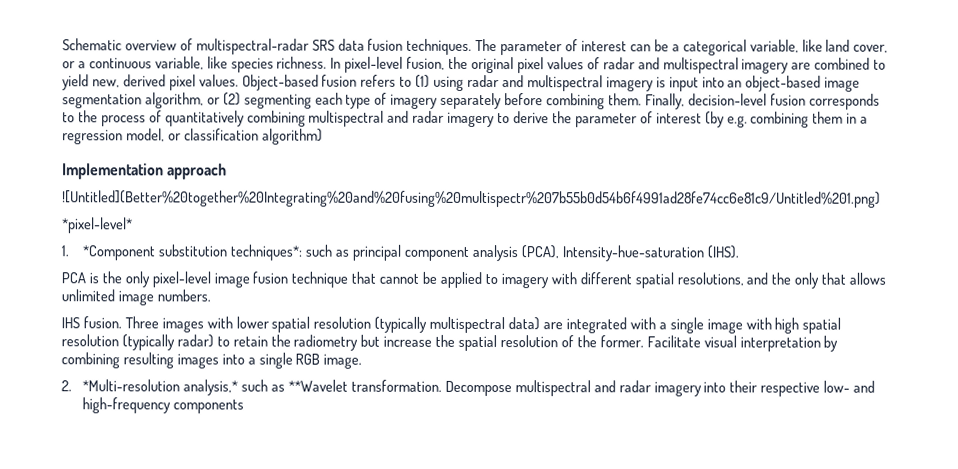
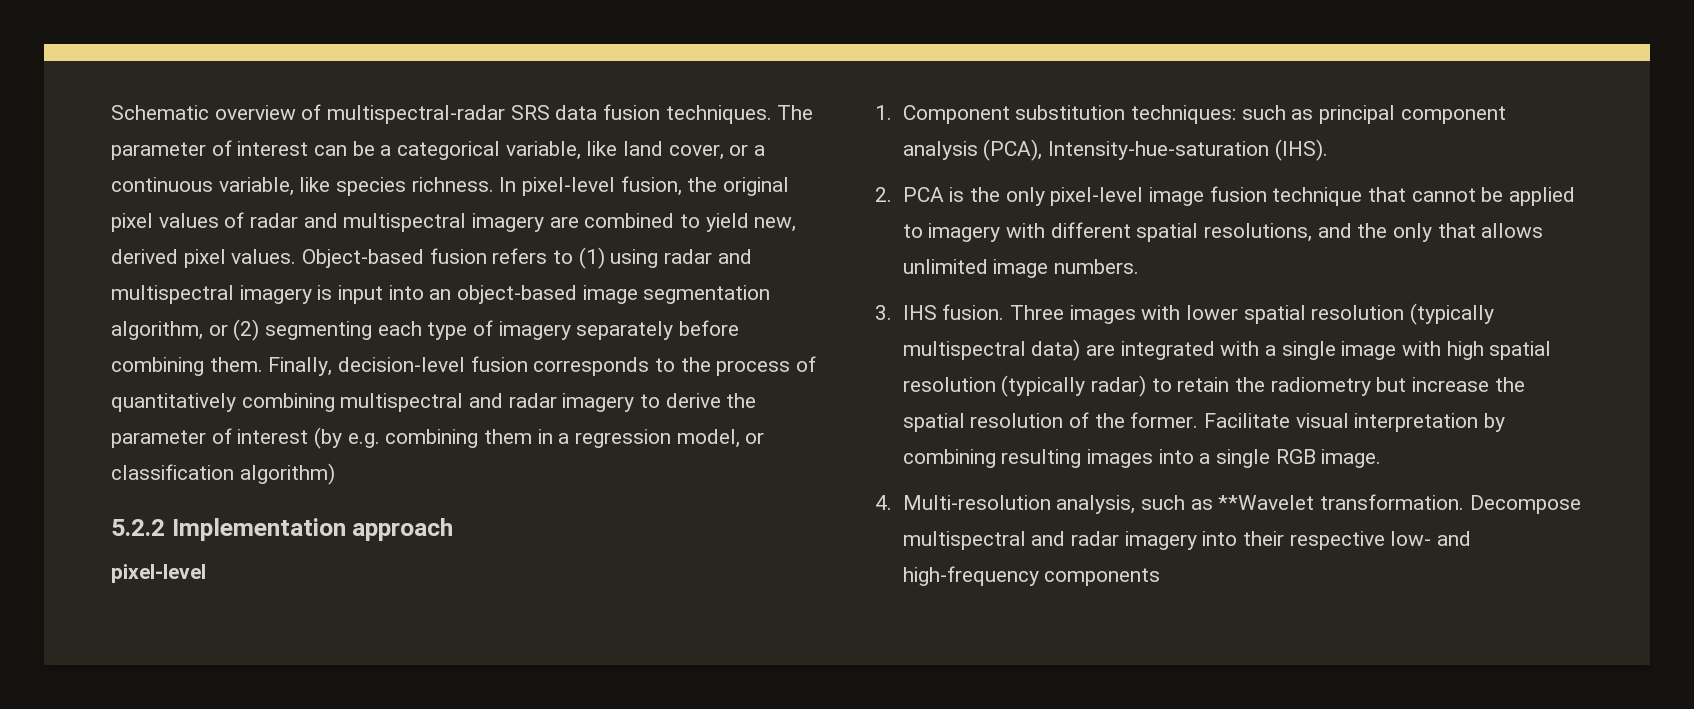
- Implementation approach
- ![Untitled](Better%20together%20Integrating%20and%20fusing%20multispectr%207b55b0d54b6f4991ad28fe74cc6e81c9/Untitled%201.png)
- *pixel-level*
+ 5.2.2 Implementation approach
+ pixel-level
- 1. *Component substitution techniques*: such as principal component analysis (PCA), Intensity-hue-saturation (IHS).
+ 1. Component substitution techniques: such as principal component analysis (PCA), Intensity-hue-saturation (IHS).
- PCA is the only pixel-level image fusion technique that cannot be applied to imagery with different spatial resolutions, and the only that allows unlimited image numbers.
+ 2. PCA is the only pixel-level image fusion technique that cannot be applied to imagery with different spatial resolutions, and the only that allows unlimited image numbers.
- IHS fusion.
+ 3. IHS fusion.
- 2. *Multi-resolution analysis,* such as **Wavelet transformation.
+ 4. Multi-resolution analysis, such as **Wavelet transformation.

